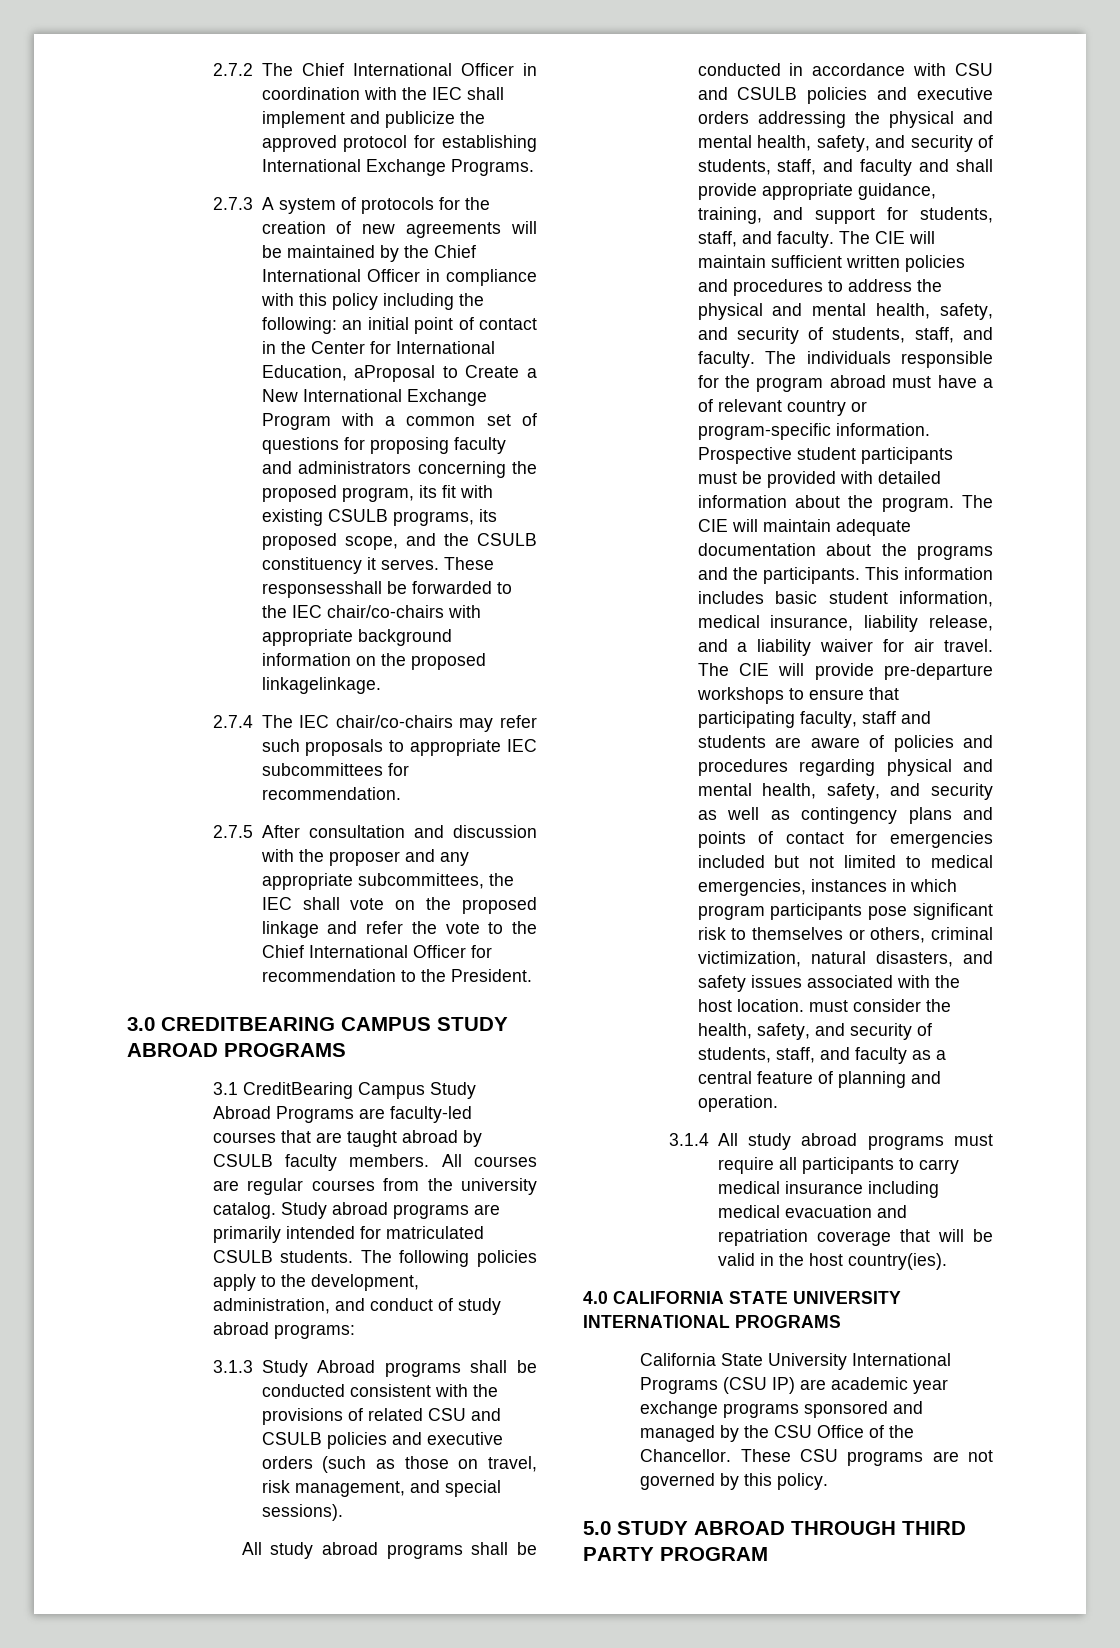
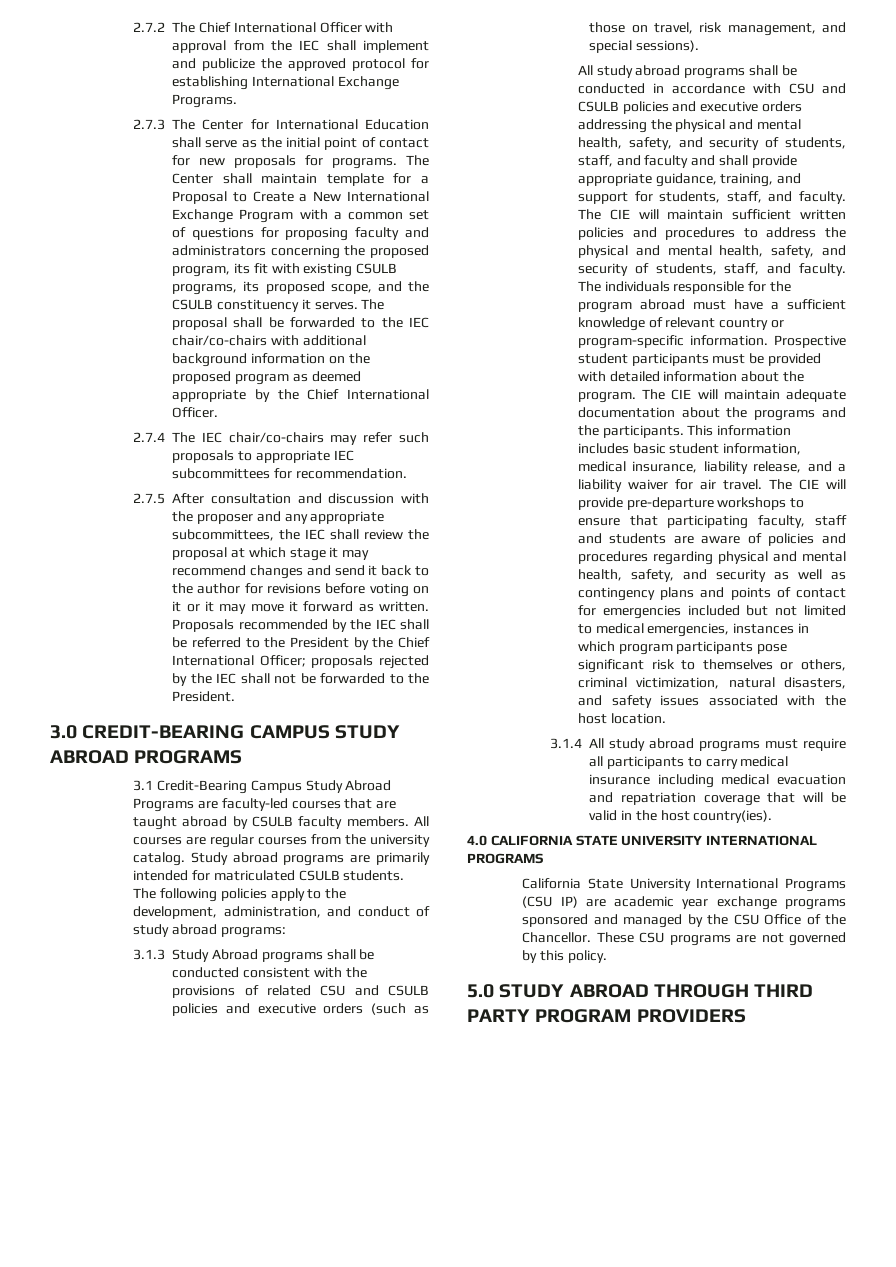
- 2.7.2 The Chief International Officer in coordination with the IEC shall implement and publicize the approved protocol for establishing International Exchange Programs.
+ 2.7.2 The Chief International Officer with approval from the IEC shall implement and publicize the approved protocol for establishing International Exchange Programs.
- 2.7.3 A system of protocols for the creation of new agreements will be maintained by the Chief International Officer in compliance with this policy including the following: an initial point of contact in the Center for International Education, aProposal to Create a New International Exchange Program with a common set of questions for proposing faculty and administrators concerning the proposed program, its fit with existing CSULB programs, its proposed scope, and the CSULB constituency it serves.
+ 2.7.3 The Center for International Education shall serve as the initial point of contact for new proposals for programs. The Center shall maintain template for a Proposal to Create a New International Exchange Program with a common set of questions for proposing faculty and administrators concerning the proposed program, its fit with existing CSULB programs, its proposed scope, and the CSULB constituency it serves.
- These responsesshall be forwarded to the IEC chair/co-chairs with appropriate background information on the proposed linkagelinkage.
+ The proposal shall be forwarded to the IEC chair/co-chairs with additional background information on the proposed program as deemed appropriate by the Chief International Officer.
- 2.7.5 After consultation and discussion with the proposer and any appropriate subcommittees, the IEC shall vote on the proposed linkage and refer the vote to the Chief International Officer for recommendation to the President.
+ 2.7.5 After consultation and discussion with the proposer and any appropriate subcommittees, the IEC shall review the proposal at which stage it may recommend changes and send it back to the author for revisions before voting on it or it may move it forward as written. Proposals recommended by the IEC shall be referred to the President by the Chief International Officer; proposals rejected by the IEC shall not be forwarded to the President.
- 3.0 CREDITBEARING CAMPUS STUDY ABROAD PROGRAMS
+ 3.0 CREDIT-BEARING CAMPUS STUDY ABROAD PROGRAMS
- 3.1 CreditBearing Campus Study Abroad Programs are faculty-led courses that are taught abroad by CSULB faculty members.
+ 3.1 Credit-Bearing Campus Study Abroad Programs are faculty-led courses that are taught abroad by CSULB faculty members.
- The individuals responsible for the program abroad must have a of relevant country or program-specific information.
+ The individuals responsible for the program abroad must have a sufficient knowledge of relevant country or program-specific information.
- The CIE will provide pre-departure workshops to ensure that participating faculty, staff and students are aware of policies and procedures regarding physical and mental health, safety, and security as well as contingency plans and points of contact for emergencies included but not limited to medical emergencies, instances in which program participants pose significant risk to themselves or others, criminal victimization, natural disasters, and safety issues associated with the host location. must consider the health, safety, and security of students, staff, and faculty as a central feature of planning and operation.
+ The CIE will provide pre-departure workshops to ensure that participating faculty, staff and students are aware of policies and procedures regarding physical and mental health, safety, and security as well as contingency plans and points of contact for emergencies included but not limited to medical emergencies, instances in which program participants pose significant risk to themselves or others, criminal victimization, natural disasters, and safety issues associated with the host location.
- 5.0 STUDY ABROAD THROUGH THIRD PARTY PROGRAM
+ 5.0 STUDY ABROAD THROUGH THIRD PARTY PROGRAM PROVIDERS

